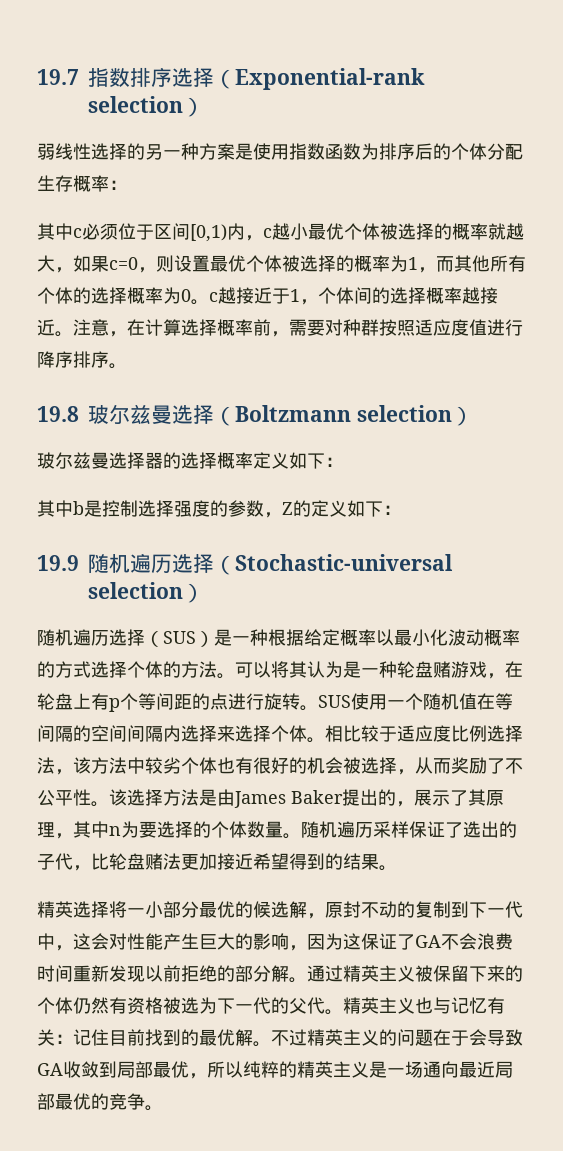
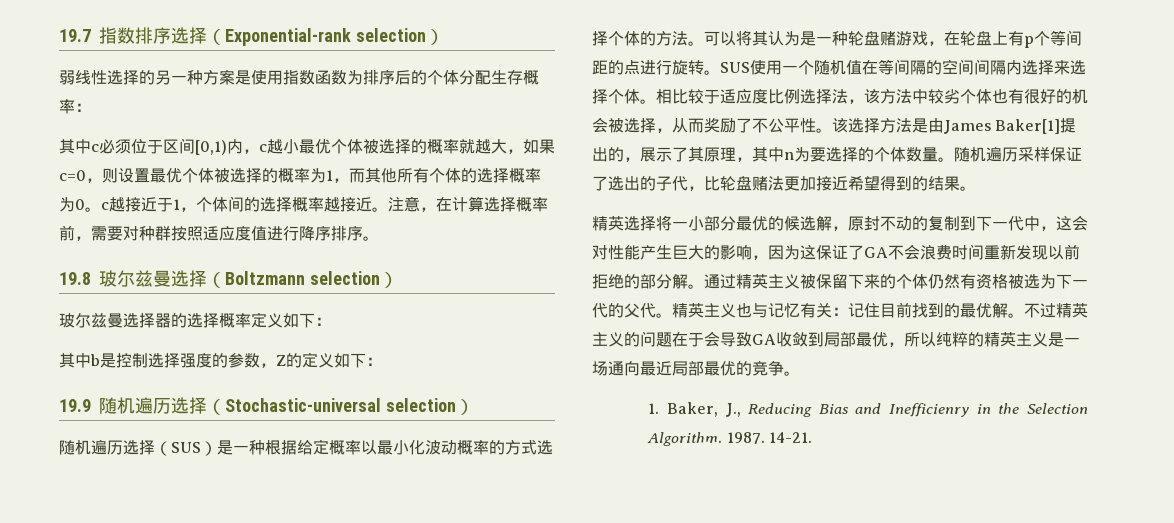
- 该选择方法是由James Baker提出的，展示了其原理，其中n为要选择的个体数量。
+ 该选择方法是由James Baker[1]提出的，展示了其原理，其中n为要选择的个体数量。
+ 1. Baker, J., Reducing Bias and Inefficienry in the Selection Algorithm. 1987. 14-21.

